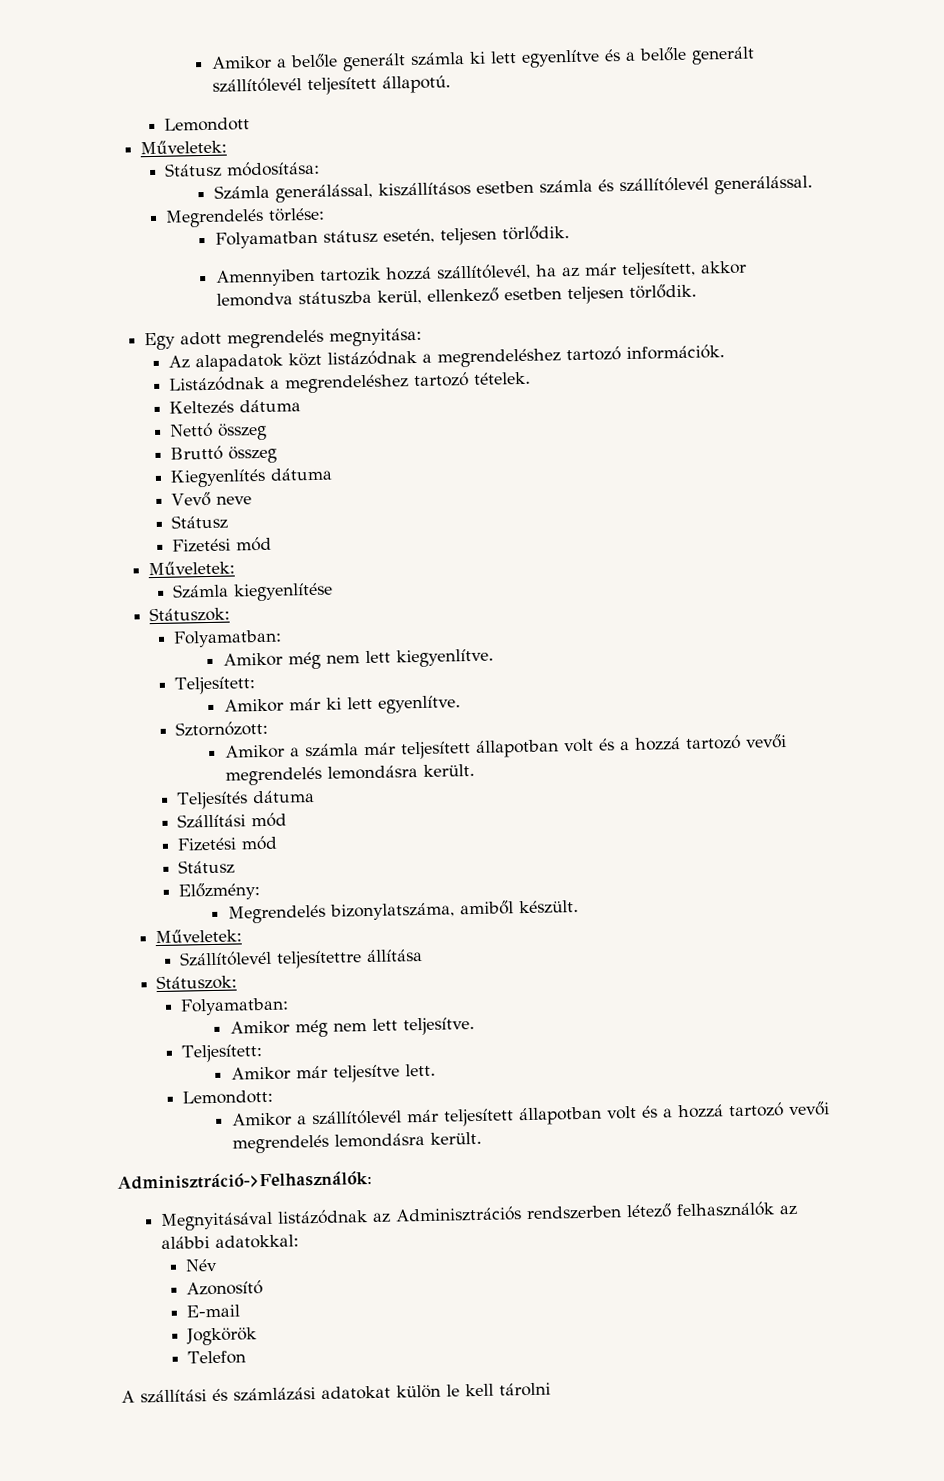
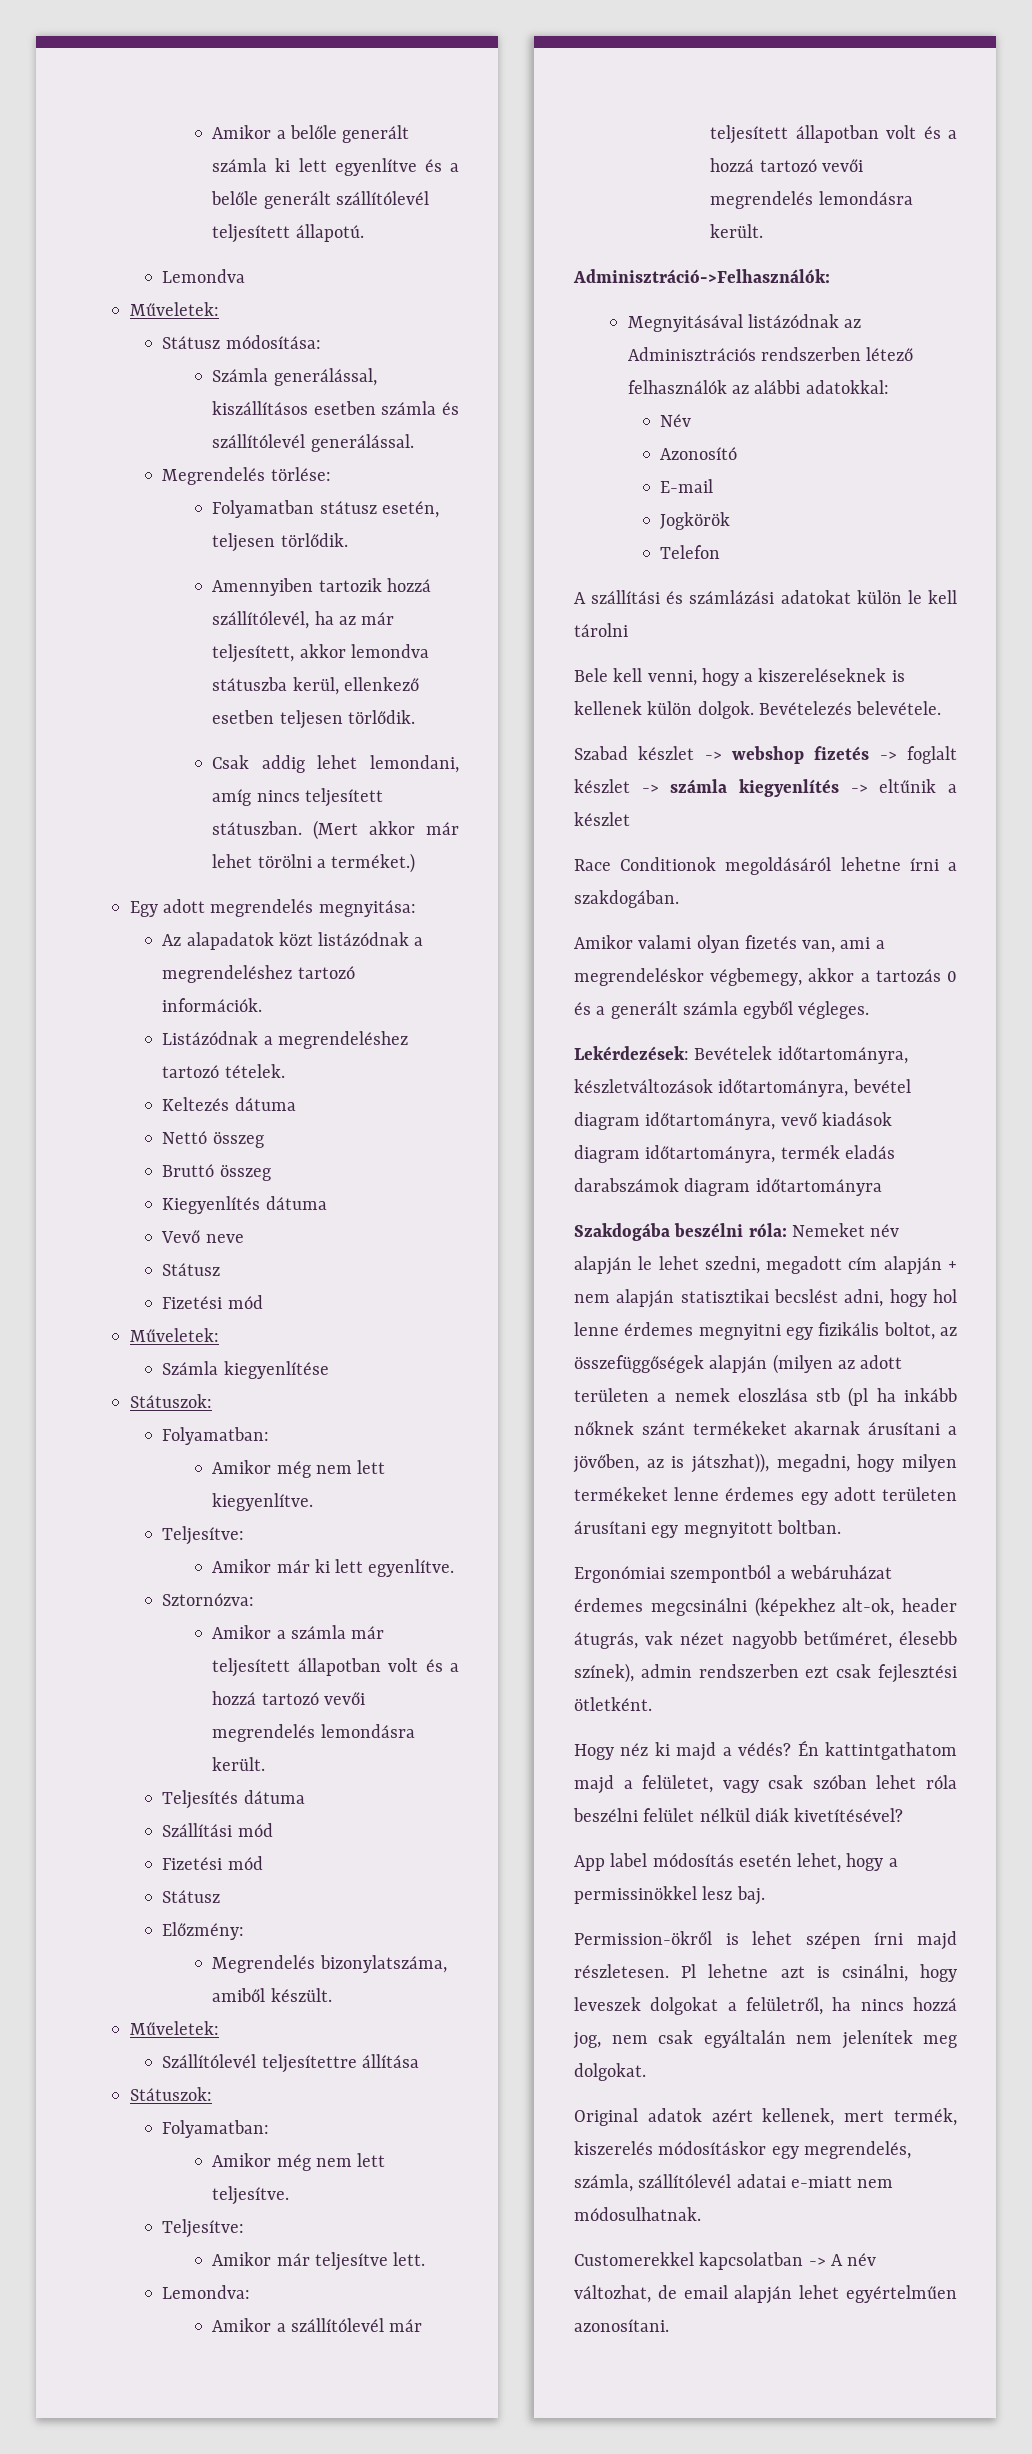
- Lemondott
+ Lemondva
+ Csak addig lehet lemondani, amíg nincs teljesített státuszban. (Mert akkor már lehet törölni a terméket.)
  Amikor még nem lett kiegyenlítve.
- Teljesített:
+ Teljesítve:
- Sztornózott:
+ Sztornózva:
  Amikor még nem lett teljesítve.
- Teljesített:
+ Teljesítve:
- Lemondott:
+ Lemondva:
+ Bele kell venni, hogy a kiszereléseknek is kellenek külön dolgok. Bevételezés belevétele.
+ Szabad készlet -> webshop fizetés -> foglalt készlet -> számla kiegyenlítés -> eltűnik a készlet
+ Race Conditionok megoldásáról lehetne írni a szakdogában.
+ Amikor valami olyan fizetés van, ami a megrendeléskor végbemegy, akkor a tartozás 0 és a generált számla egyből végleges.
+ Lekérdezések: Bevételek időtartományra, készletváltozások időtartományra, bevétel diagram időtartományra, vevő kiadások diagram időtartományra, termék eladás darabszámok diagram időtartományra
+ Szakdogába beszélni róla: Nemeket név alapján le lehet szedni, megadott cím alapján + nem alapján statisztikai becslést adni, hogy hol lenne érdemes megnyitni egy fizikális boltot, az összefüggőségek alapján (milyen az adott területen a nemek eloszlása stb (pl ha inkább nőknek szánt termékeket akarnak árusítani a jövőben, az is játszhat)), megadni, hogy milyen termékeket lenne érdemes egy adott területen árusítani egy megnyitott boltban.
+ Ergonómiai szempontból a webáruházat érdemes megcsinálni (képekhez alt-ok, header átugrás, vak nézet nagyobb betűméret, élesebb színek), admin rendszerben ezt csak fejlesztési ötletként.
+ Hogy néz ki majd a védés? Én kattintgathatom majd a felületet, vagy csak szóban lehet róla beszélni felület nélkül diák kivetítésével?
+ App label módosítás esetén lehet, hogy a permissinökkel lesz baj.
+ Permission-ökről is lehet szépen írni majd részletesen. Pl lehetne azt is csinálni, hogy leveszek dolgokat a felületről, ha nincs hozzá jog, nem csak egyáltalán nem jelenítek meg dolgokat.
+ Original adatok azért kellenek, mert termék, kiszerelés módosításkor egy megrendelés, számla, szállítólevél adatai e-miatt nem módosulhatnak.
+ Customerekkel kapcsolatban -> A név változhat, de email alapján lehet egyértelműen azonosítani.

